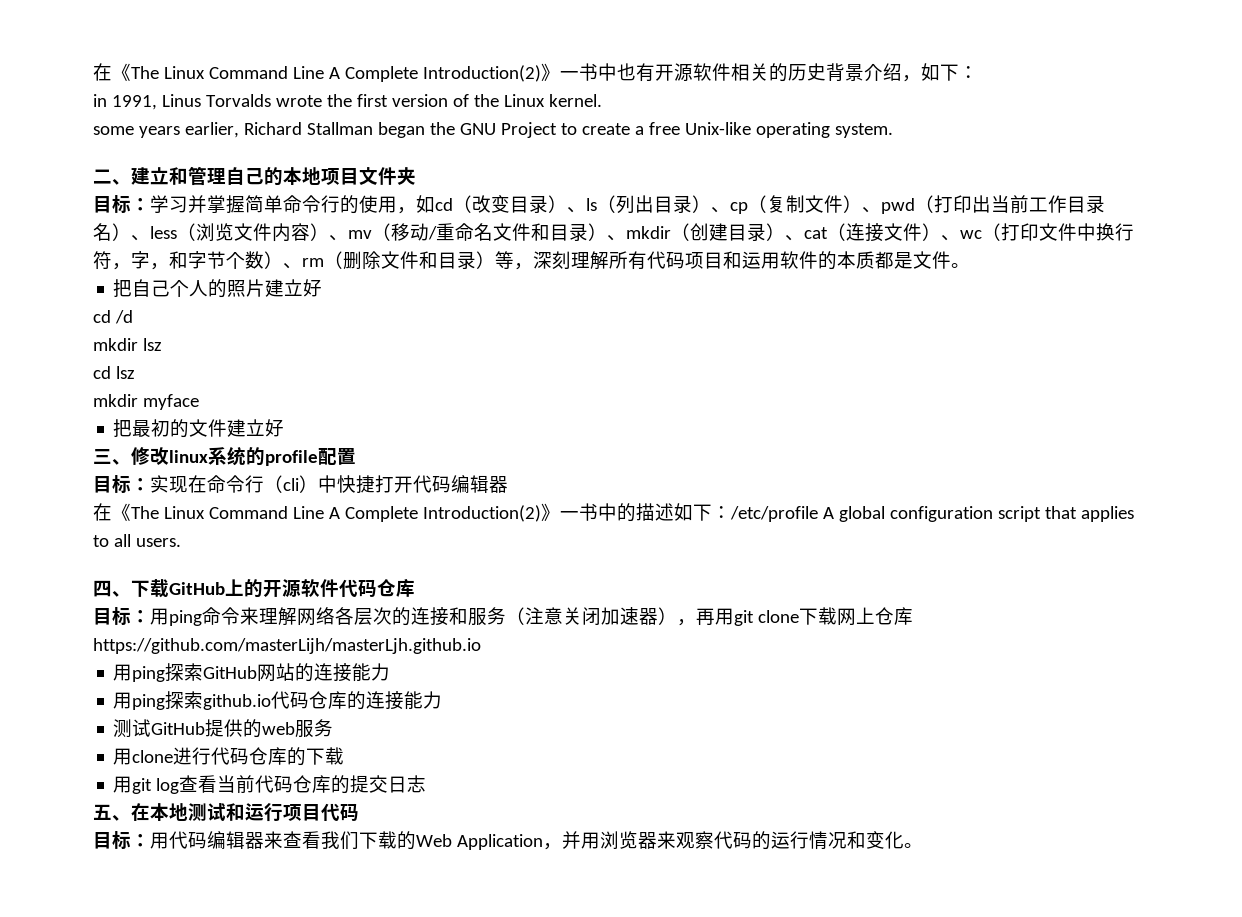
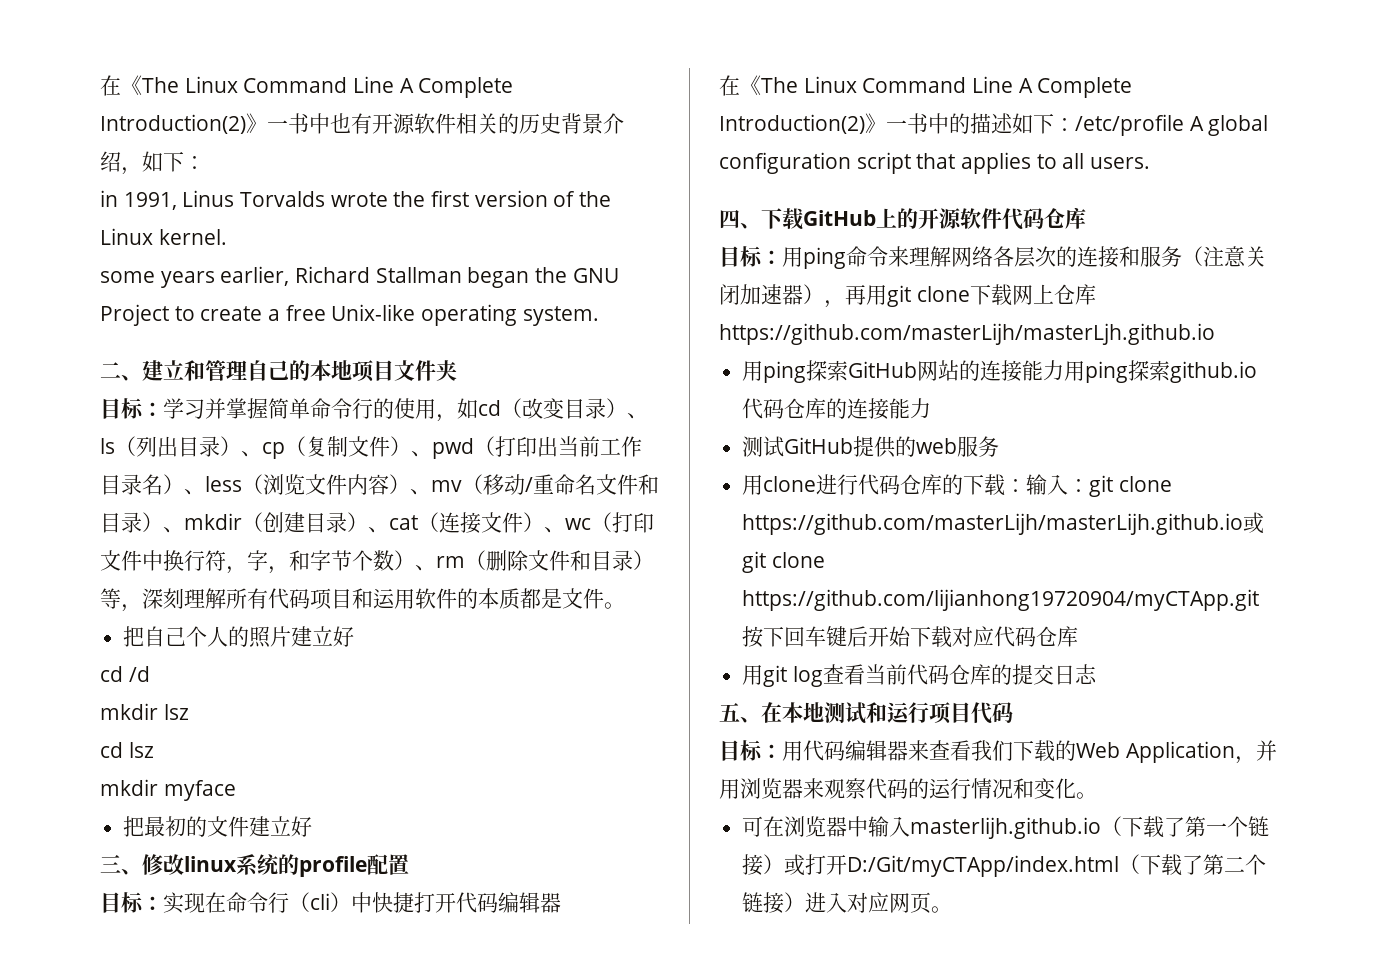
- 用ping探索GitHub网站的连接能力
- 用ping探索github.io代码仓库的连接能力
+ 用ping探索GitHub网站的连接能力用ping探索github.io代码仓库的连接能力
- 用clone进行代码仓库的下载
+ 用clone进行代码仓库的下载：输入：git clone https://github.com/masterLijh/masterLijh.github.io或git clone https://github.com/lijianhong19720904/myCTApp.git按下回车键后开始下载对应代码仓库
+ 可在浏览器中输入masterlijh.github.io（下载了第一个链接）或打开D:/Git/myCTApp/index.html（下载了第二个链接）进入对应网页。

